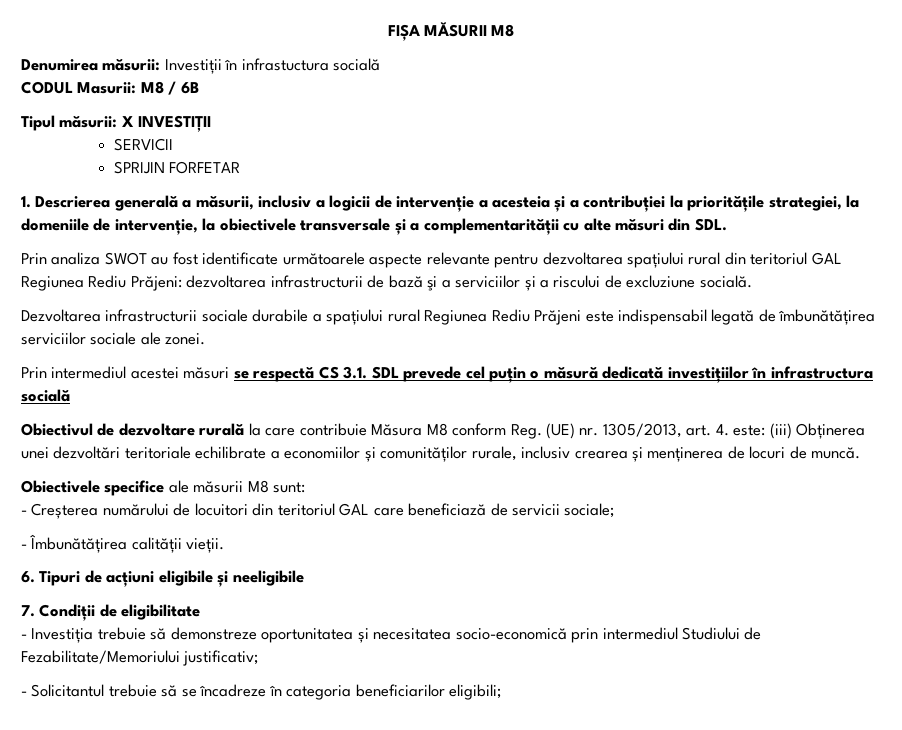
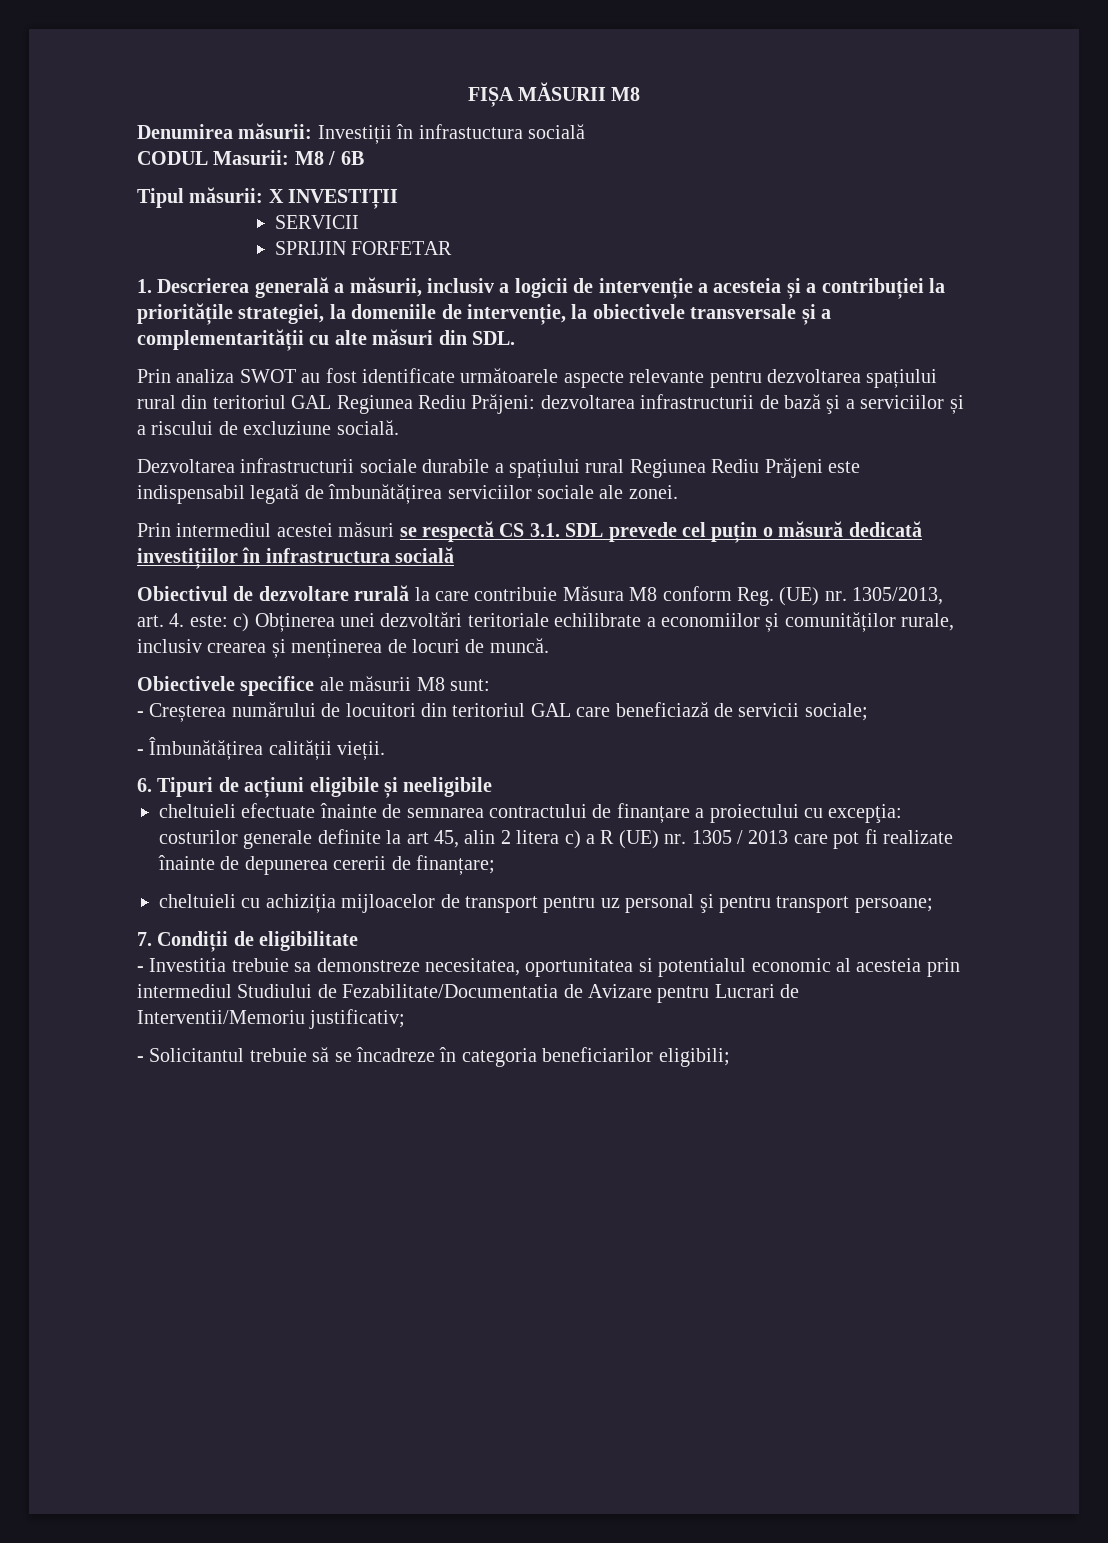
- Obiectivul de dezvoltare rurală la care contribuie Măsura M8 conform Reg. (UE) nr. 1305/2013, art. 4. este: (iii) Obținerea unei dezvoltări teritoriale echilibrate a economiilor și comunităților rurale, inclusiv crearea și menținerea de locuri de muncă.
+ Obiectivul de dezvoltare rurală la care contribuie Măsura M8 conform Reg. (UE) nr. 1305/2013, art. 4. este: c) Obținerea unei dezvoltări teritoriale echilibrate a economiilor și comunităților rurale, inclusiv crearea și menținerea de locuri de muncă.
+ cheltuieli efectuate înainte de semnarea contractului de finanțare a proiectului cu excepţia: costurilor generale definite la art 45, alin 2 litera c) a R (UE) nr. 1305 / 2013 care pot fi realizate înainte de depunerea cererii de finanțare;
+ cheltuieli cu achiziția mijloacelor de transport pentru uz personal şi pentru transport persoane;
- - Investiția trebuie să demonstreze oportunitatea și necesitatea socio-economică prin intermediul Studiului de Fezabilitate/Memoriului justificativ;
+ - Investitia trebuie sa demonstreze necesitatea, oportunitatea si potentialul economic al acesteia prin intermediul Studiului de Fezabilitate/Documentatia de Avizare pentru Lucrari de Interventii/Memoriu justificativ;

